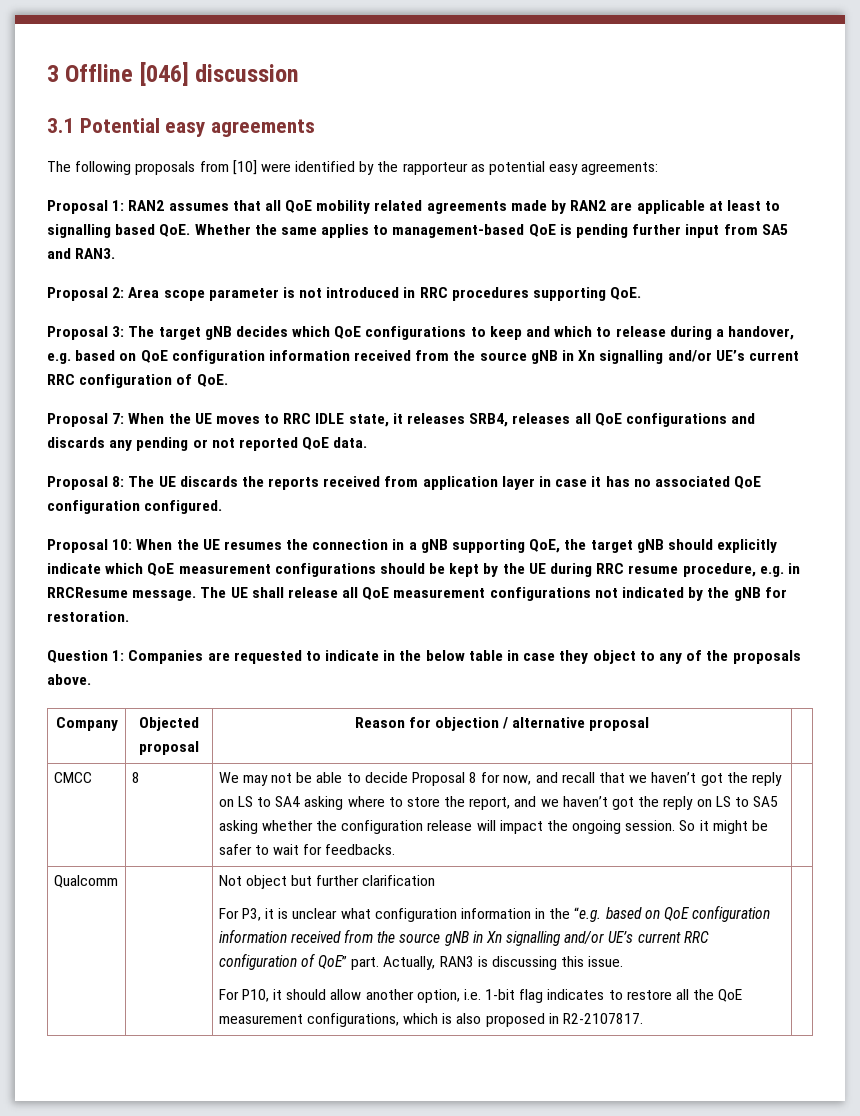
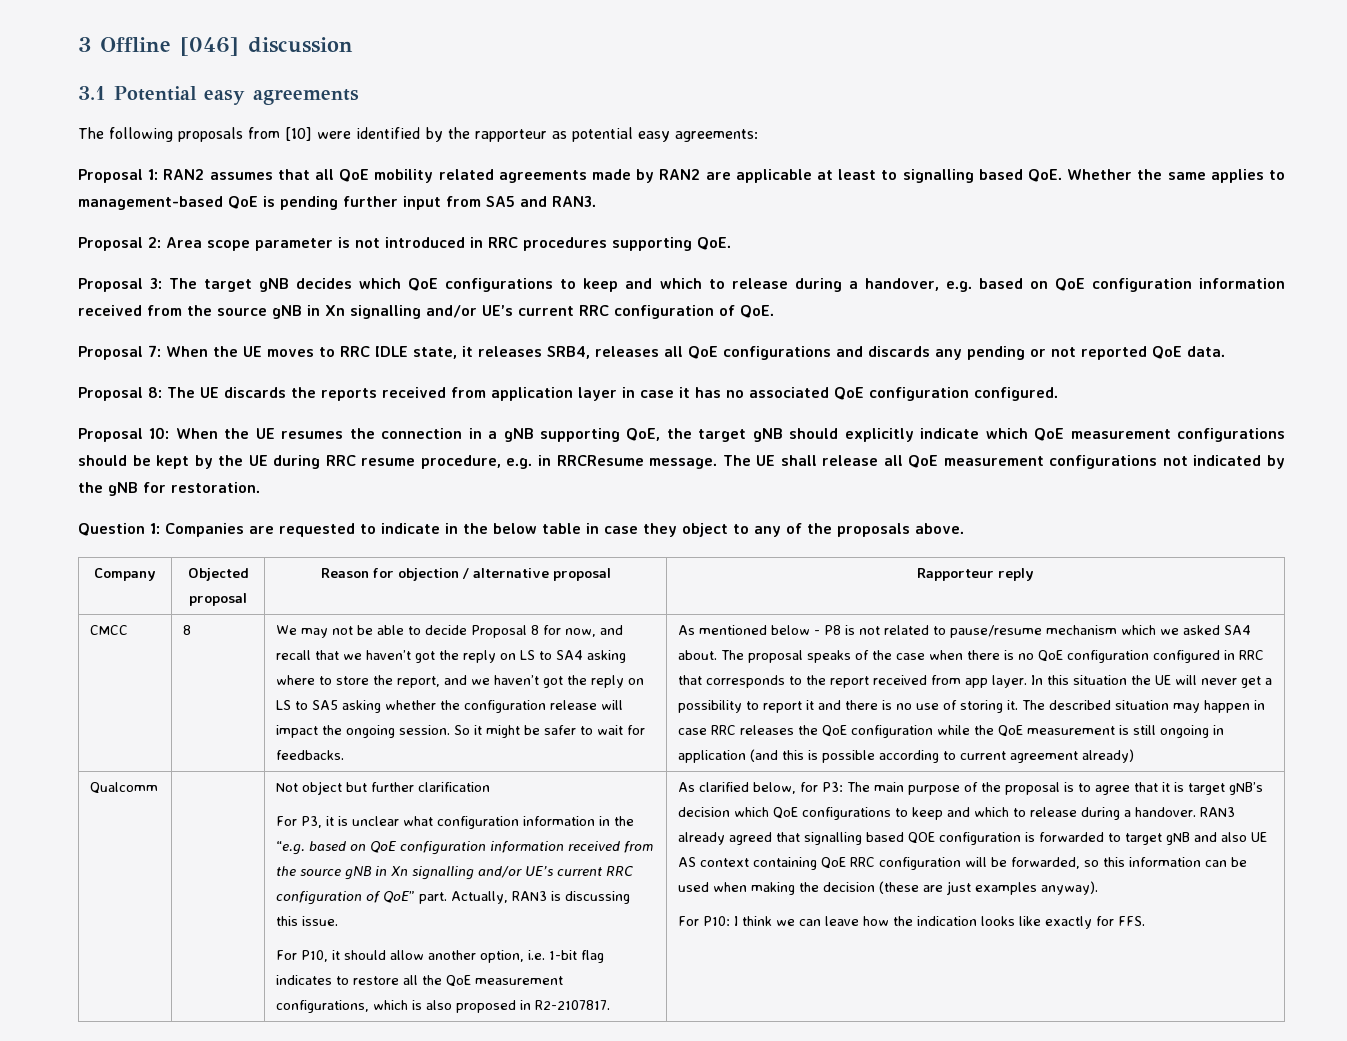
- Company | Objected proposal | Reason for objection / alternative proposal |
+ Company | Objected proposal | Reason for objection / alternative proposal | Rapporteur reply
+ As mentioned below - P8 is not related to pause/resume mechanism which we asked SA4 about. The proposal speaks of the case when there is no QoE configuration configured in RRC that corresponds to the report received from app layer. In this situation the UE will never get a possibility to report it and there is no use of storing it. The described situation may happen in case RRC releases the QoE configuration while the QoE measurement is still ongoing in application (and this is possible according to current agreement already)
+ As clarified below, for P3: The main purpose of the proposal is to agree that it is target gNB’s decision which QoE configurations to keep and which to release during a handover. RAN3 already agreed that signalling based QOE configuration is forwarded to target gNB and also UE AS context containing QoE RRC configuration will be forwarded, so this information can be used when making the decision (these are just examples anyway).
+ For P10: I think we can leave how the indication looks like exactly for FFS.

